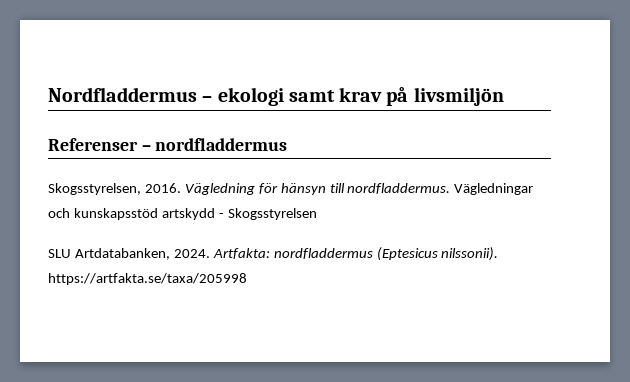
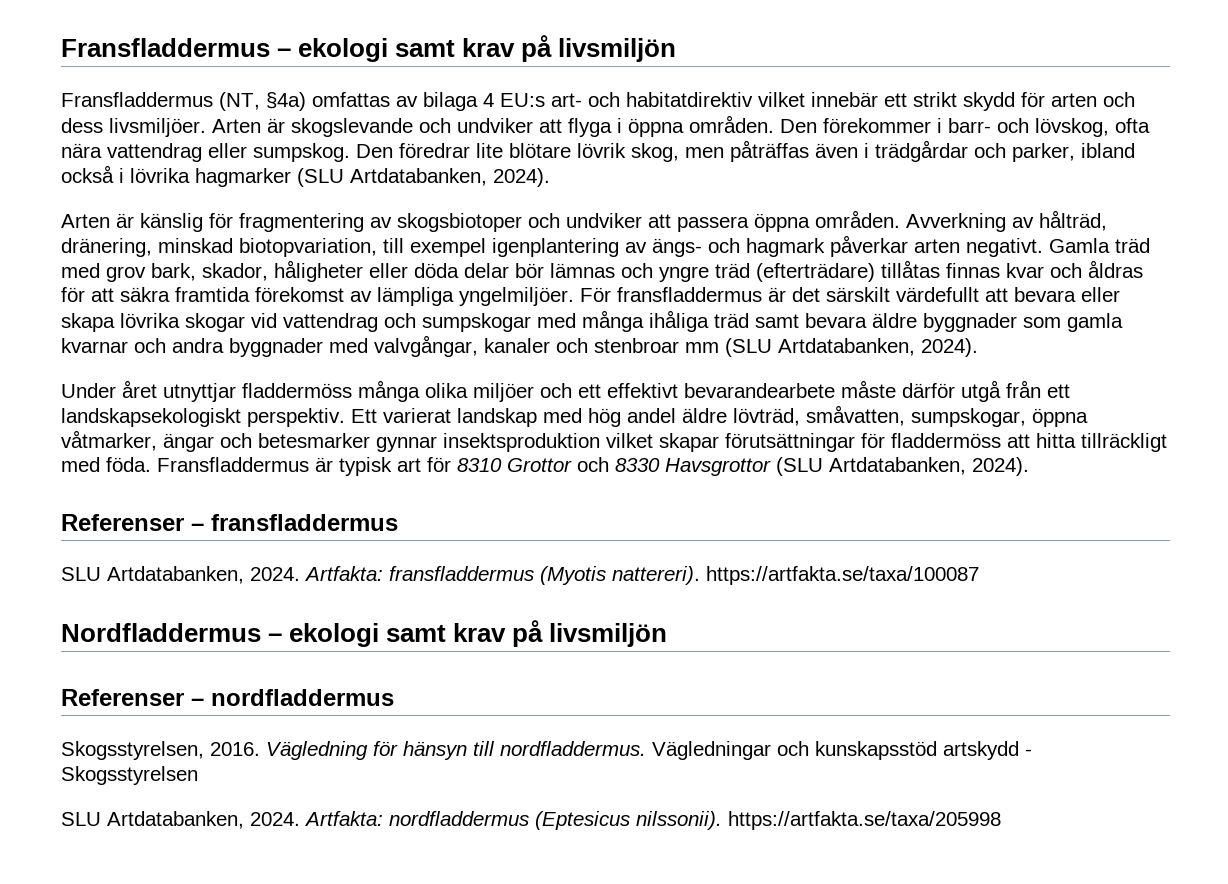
+ Fransfladdermus – ekologi samt krav på livsmiljön
+ Fransfladdermus (NT, §4a) omfattas av bilaga 4 EU:s art- och habitatdirektiv vilket innebär ett strikt skydd för arten och dess livsmiljöer. Arten är skogslevande och undviker att flyga i öppna områden. Den förekommer i barr- och lövskog, ofta nära vattendrag eller sumpskog. Den föredrar lite blötare lövrik skog, men påträffas även i trädgårdar och parker, ibland också i lövrika hagmarker (SLU Artdatabanken, 2024).
+ Arten är känslig för fragmentering av skogsbiotoper och undviker att passera öppna områden. Avverkning av hålträd, dränering, minskad biotopvariation, till exempel igenplantering av ängs- och hagmark påverkar arten negativt. Gamla träd med grov bark, skador, håligheter eller döda delar bör lämnas och yngre träd (efterträdare) tillåtas finnas kvar och åldras för att säkra framtida förekomst av lämpliga yngelmiljöer. För fransfladdermus är det särskilt värdefullt att bevara eller skapa lövrika skogar vid vattendrag och sumpskogar med många ihåliga träd samt bevara äldre byggnader som gamla kvarnar och andra byggnader med valvgångar, kanaler och stenbroar mm (SLU Artdatabanken, 2024).
+ Under året utnyttjar fladdermöss många olika miljöer och ett effektivt bevarandearbete måste därför utgå från ett landskapsekologiskt perspektiv. Ett varierat landskap med hög andel äldre lövträd, småvatten, sumpskogar, öppna våtmarker, ängar och betesmarker gynnar insektsproduktion vilket skapar förutsättningar för fladdermöss att hitta tillräckligt med föda. Fransfladdermus är typisk art för 8310 Grottor och 8330 Havsgrottor (SLU Artdatabanken, 2024).
+ Referenser – fransfladdermus
+ SLU Artdatabanken, 2024. Artfakta: fransfladdermus (Myotis nattereri). https://artfakta.se/taxa/100087

